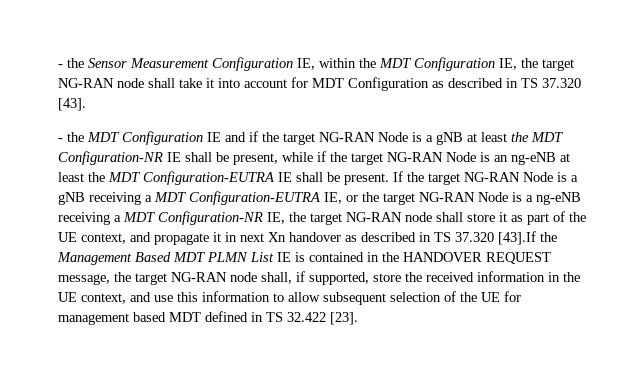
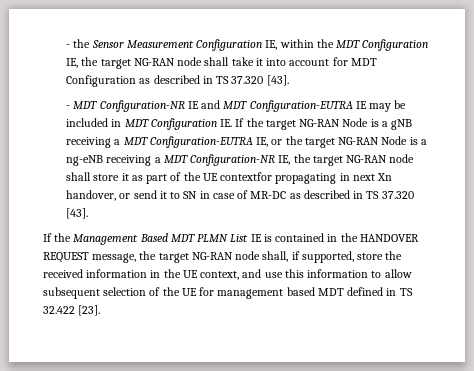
- - the MDT Configuration IE and if the target NG-RAN Node is a gNB at least the MDT Configuration-NR IE shall be present, while if the target NG-RAN Node is an ng-eNB at least the MDT Configuration-EUTRA IE shall be present. If the target NG-RAN Node is a gNB receiving a MDT Configuration-EUTRA IE, or the target NG-RAN Node is a ng-eNB receiving a MDT Configuration-NR IE, the target NG-RAN node shall store it as part of the UE context, and propagate it in next Xn handover as described in TS 37.320 [43].If the Management Based MDT PLMN List IE is contained in the HANDOVER REQUEST message, the target NG-RAN node shall, if supported, store the received information in the UE context, and use this information to allow subsequent selection of the UE for management based MDT defined in TS 32.422 [23].
+ - MDT Configuration-NR IE and MDT Configuration-EUTRA IE may be included in MDT Configuration IE. If the target NG-RAN Node is a gNB receiving a MDT Configuration-EUTRA IE, or the target NG-RAN Node is a ng-eNB receiving a MDT Configuration-NR IE, the target NG-RAN node shall store it as part of the UE contextfor propagating in next Xn handover, or send it to SN in case of MR-DC as described in TS 37.320 [43].
+ If the Management Based MDT PLMN List IE is contained in the HANDOVER REQUEST message, the target NG-RAN node shall, if supported, store the received information in the UE context, and use this information to allow subsequent selection of the UE for management based MDT defined in TS 32.422 [23].

